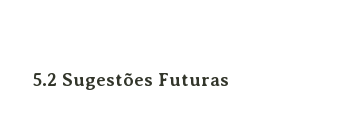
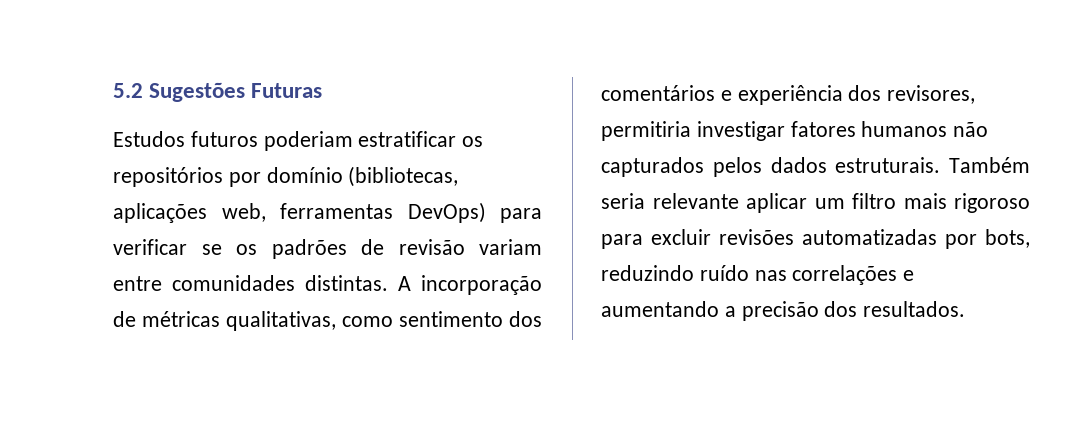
+ Estudos futuros poderiam estratificar os repositórios por domínio (bibliotecas, aplicações web, ferramentas DevOps) para verificar se os padrões de revisão variam entre comunidades distintas. A incorporação de métricas qualitativas, como sentimento dos comentários e experiência dos revisores, permitiria investigar fatores humanos não capturados pelos dados estruturais. Também seria relevante aplicar um filtro mais rigoroso para excluir revisões automatizadas por bots, reduzindo ruído nas correlações e aumentando a precisão dos resultados.

